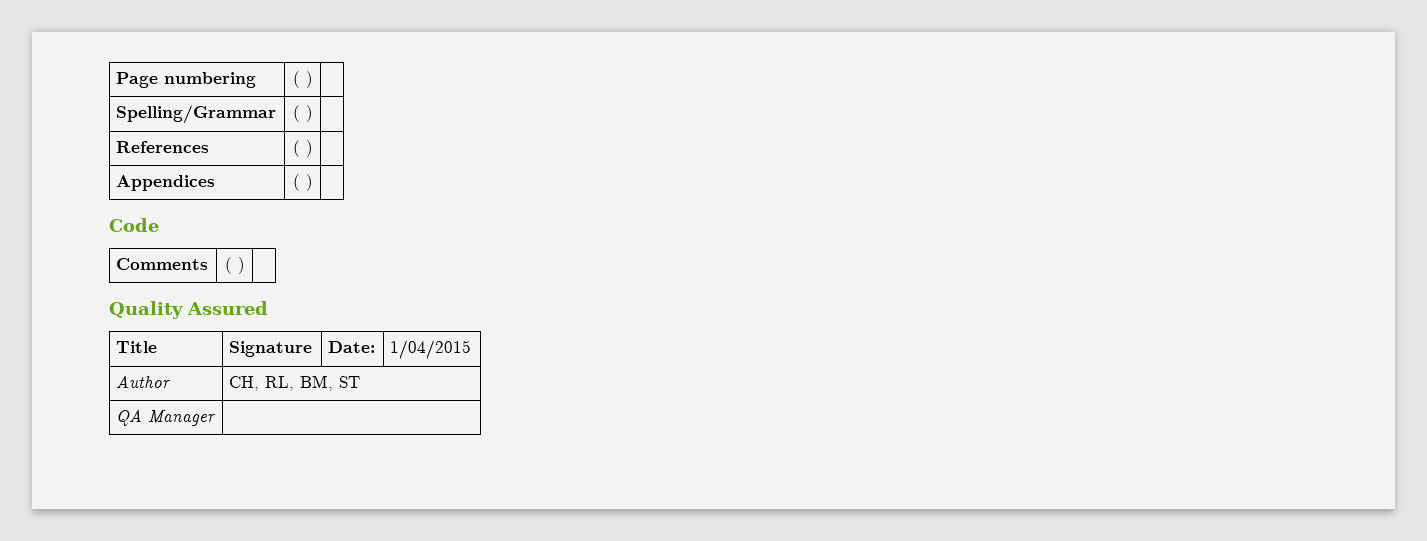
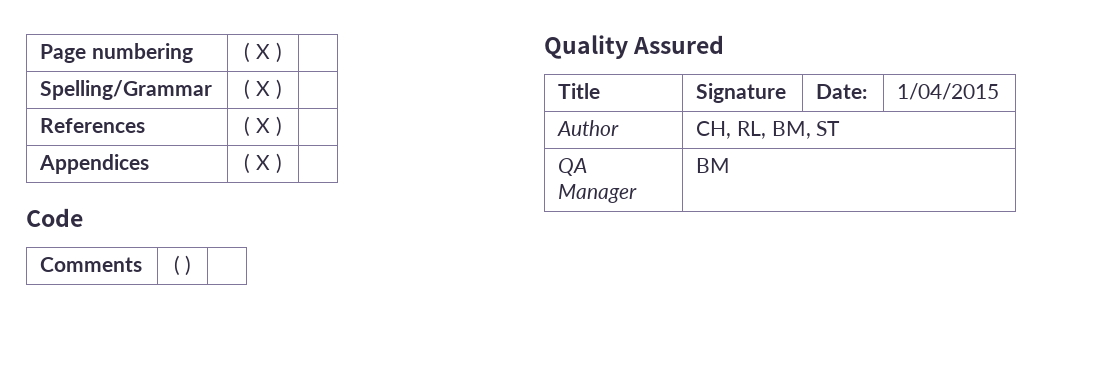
- Page numbering | ( ) |
+ Page numbering | ( X ) |
- Spelling/Grammar | ( ) |
+ Spelling/Grammar | ( X ) |
- References | ( ) |
+ References | ( X ) |
- Appendices | ( ) |
+ Appendices | ( X ) |
- QA Manager |
+ QA Manager | BM

